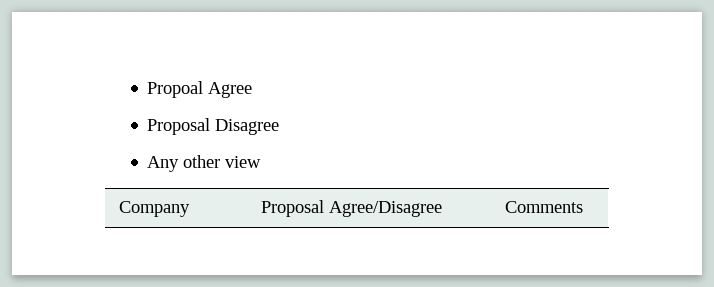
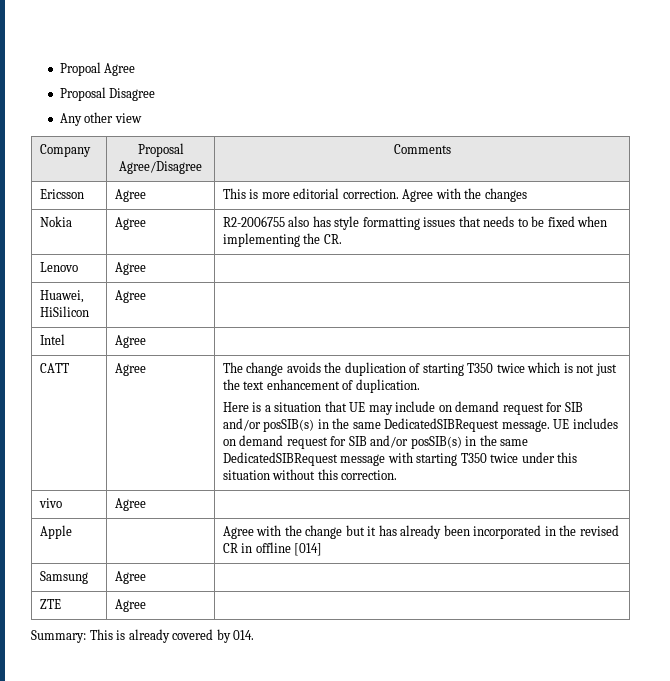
+ Ericsson | Agree | This is more editorial correction. Agree with the changes
+ Nokia | Agree | R2-2006755 also has style formatting issues that needs to be fixed when implementing the CR.
+ Lenovo | Agree |
+ Huawei, HiSilicon | Agree |
+ Intel | Agree |
+ CATT | Agree | The change avoids the duplication of starting T350 twice which is not just the text enhancement of duplication.
+ Here is a situation that UE may include on demand request for SIB and/or posSIB(s) in the same DedicatedSIBRequest message. UE includes on demand request for SIB and/or posSIB(s) in the same DedicatedSIBRequest message with starting T350 twice under this situation without this correction.
+ vivo | Agree |
+ Apple | | Agree with the change but it has already been incorporated in the revised CR in offline [014]
+ Samsung | Agree |
+ ZTE | Agree |
+ Summary: This is already covered by 014.

